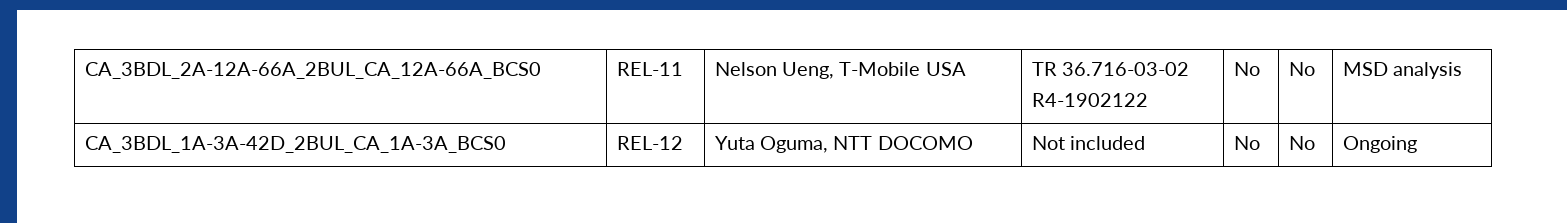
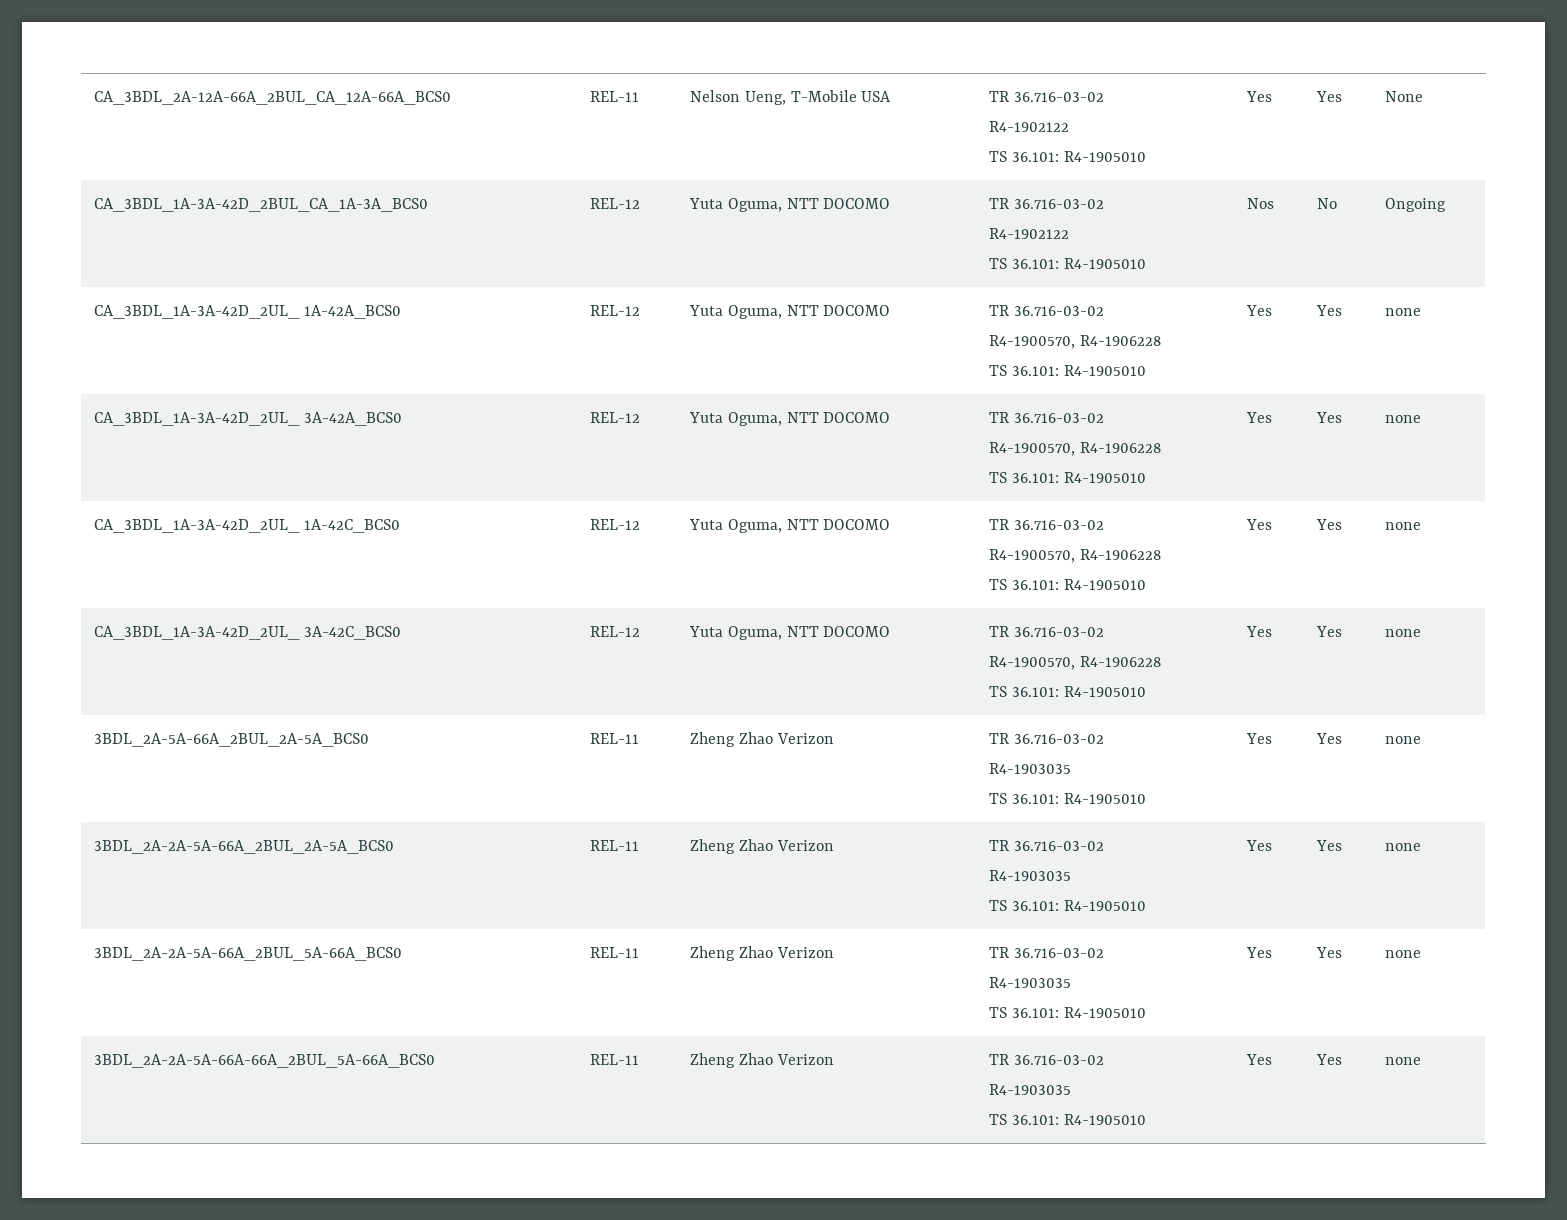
  CA_3BDL_2A-12A-66A_2BUL_CA_12A-66A_BCS0 | REL-11 | Nelson Ueng, T-Mobile USA | TR 36.716-03-02
- R4-1902122 | No | No | MSD analysis
+ R4-1902122
+ TS 36.101: R4-1905010 | Yes | Yes | None
- CA_3BDL_1A-3A-42D_2BUL_CA_1A-3A_BCS0 | REL-12 | Yuta Oguma, NTT DOCOMO | Not included | No | No | Ongoing
+ CA_3BDL_1A-3A-42D_2BUL_CA_1A-3A_BCS0 | REL-12 | Yuta Oguma, NTT DOCOMO | TR 36.716-03-02
+ R4-1902122
+ TS 36.101: R4-1905010 | Nos | No | Ongoing
+ CA_3BDL_1A-3A-42D_2UL_ 1A-42A_BCS0 | REL-12 | Yuta Oguma, NTT DOCOMO | TR 36.716-03-02
+ R4-1900570, R4-1906228
+ TS 36.101: R4-1905010 | Yes | Yes | none
+ CA_3BDL_1A-3A-42D_2UL_ 3A-42A_BCS0 | REL-12 | Yuta Oguma, NTT DOCOMO | TR 36.716-03-02
+ R4-1900570, R4-1906228
+ TS 36.101: R4-1905010 | Yes | Yes | none
+ CA_3BDL_1A-3A-42D_2UL_ 1A-42C_BCS0 | REL-12 | Yuta Oguma, NTT DOCOMO | TR 36.716-03-02
+ R4-1900570, R4-1906228
+ TS 36.101: R4-1905010 | Yes | Yes | none
+ CA_3BDL_1A-3A-42D_2UL_ 3A-42C_BCS0 | REL-12 | Yuta Oguma, NTT DOCOMO | TR 36.716-03-02
+ R4-1900570, R4-1906228
+ TS 36.101: R4-1905010 | Yes | Yes | none
+ 3BDL_2A-5A-66A_2BUL_2A-5A_BCS0 | REL-11 | Zheng Zhao Verizon | TR 36.716-03-02
+ R4-1903035
+ TS 36.101: R4-1905010 | Yes | Yes | none
+ 3BDL_2A-2A-5A-66A_2BUL_2A-5A_BCS0 | REL-11 | Zheng Zhao Verizon | TR 36.716-03-02
+ R4-1903035
+ TS 36.101: R4-1905010 | Yes | Yes | none
+ 3BDL_2A-2A-5A-66A_2BUL_5A-66A_BCS0 | REL-11 | Zheng Zhao Verizon | TR 36.716-03-02
+ R4-1903035
+ TS 36.101: R4-1905010 | Yes | Yes | none
+ 3BDL_2A-2A-5A-66A-66A_2BUL_5A-66A_BCS0 | REL-11 | Zheng Zhao Verizon | TR 36.716-03-02
+ R4-1903035
+ TS 36.101: R4-1905010 | Yes | Yes | none

